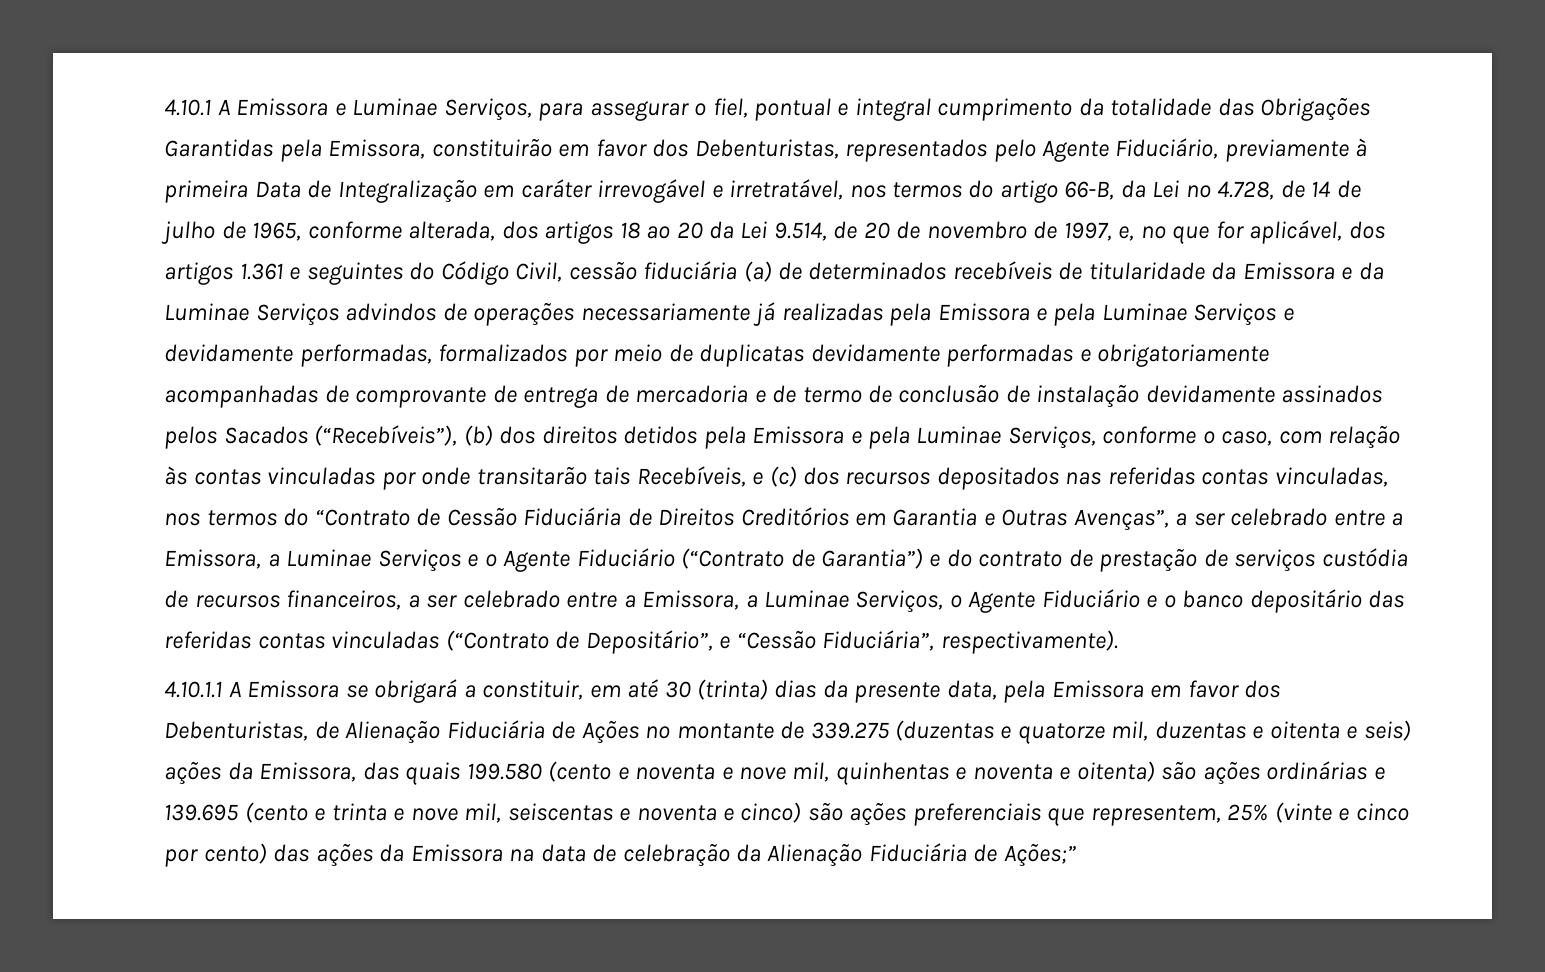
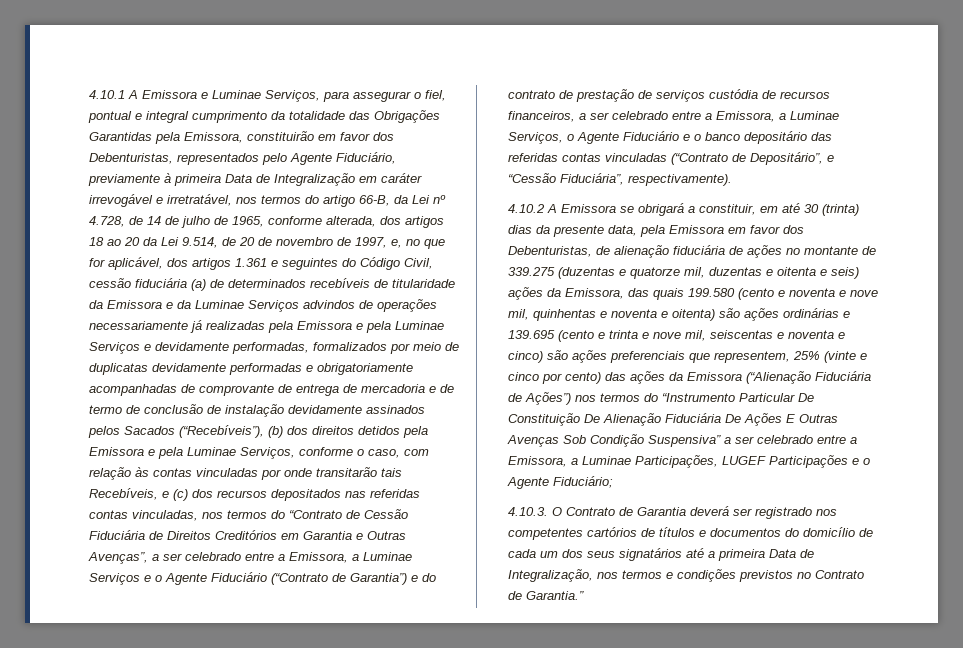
- 4.10.1.1 A Emissora se obrigará a constituir, em até 30 (trinta) dias da presente data, pela Emissora em favor dos Debenturistas, de Alienação Fiduciária de Ações no montante de 339.275 (duzentas e quatorze mil, duzentas e oitenta e seis) ações da Emissora, das quais 199.580 (cento e noventa e nove mil, quinhentas e noventa e oitenta) são ações ordinárias e 139.695 (cento e trinta e nove mil, seiscentas e noventa e cinco) são ações preferenciais que representem, 25% (vinte e cinco por cento) das ações da Emissora na data de celebração da Alienação Fiduciária de Ações;”
+ 4.10.2 A Emissora se obrigará a constituir, em até 30 (trinta) dias da presente data, pela Emissora em favor dos Debenturistas, de alienação fiduciária de ações no montante de 339.275 (duzentas e quatorze mil, duzentas e oitenta e seis) ações da Emissora, das quais 199.580 (cento e noventa e nove mil, quinhentas e noventa e oitenta) são ações ordinárias e 139.695 (cento e trinta e nove mil, seiscentas e noventa e cinco) são ações preferenciais que representem, 25% (vinte e cinco por cento) das ações da Emissora (“Alienação Fiduciária de Ações”) nos termos do “Instrumento Particular De Constituição De Alienação Fiduciária De Ações E Outras Avenças Sob Condição Suspensiva” a ser celebrado entre a Emissora, a Luminae Participações, LUGEF Participações e o Agente Fiduciário;
+ 4.10.3. O Contrato de Garantia deverá ser registrado nos competentes cartórios de títulos e documentos do domicílio de cada um dos seus signatários até a primeira Data de Integralização, nos termos e condições previstos no Contrato de Garantia.”

